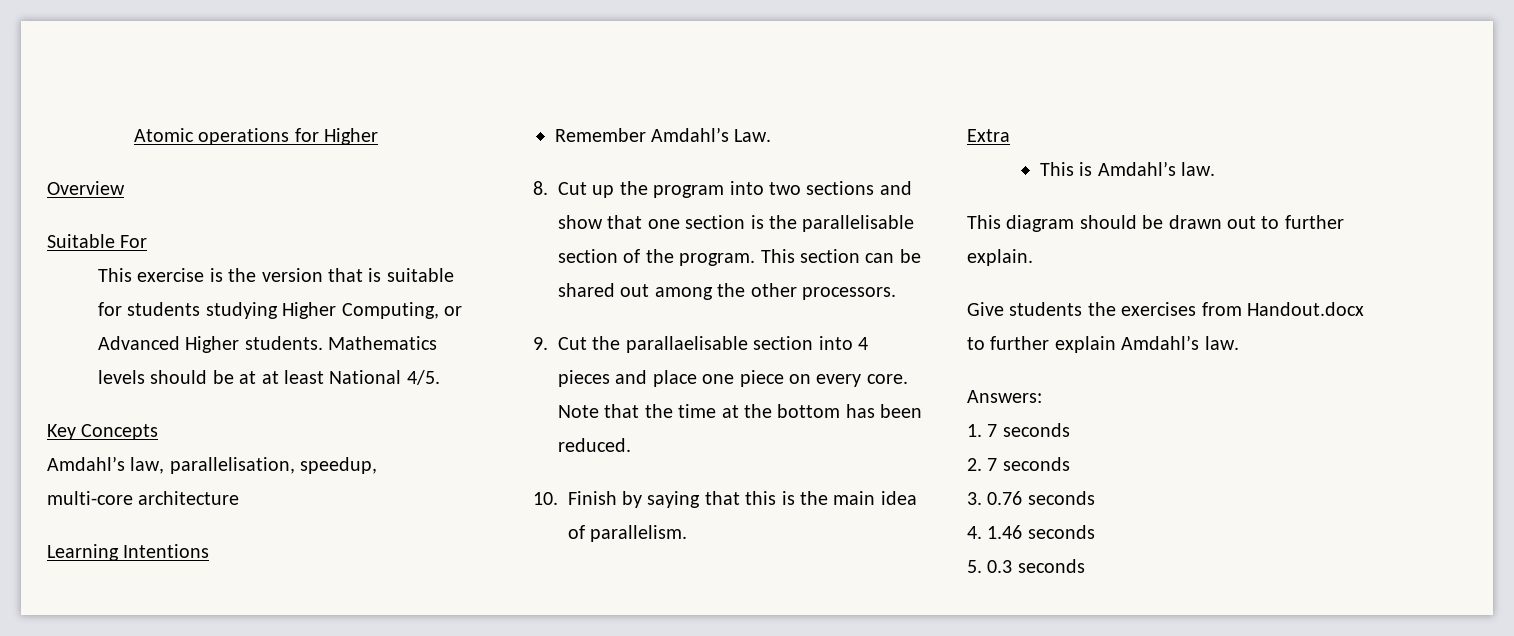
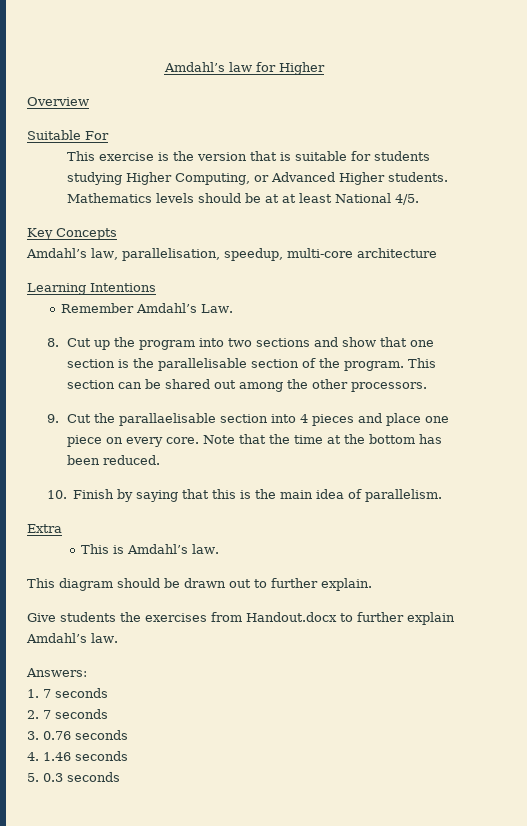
- Atomic operations for Higher
+ Amdahl’s law for Higher

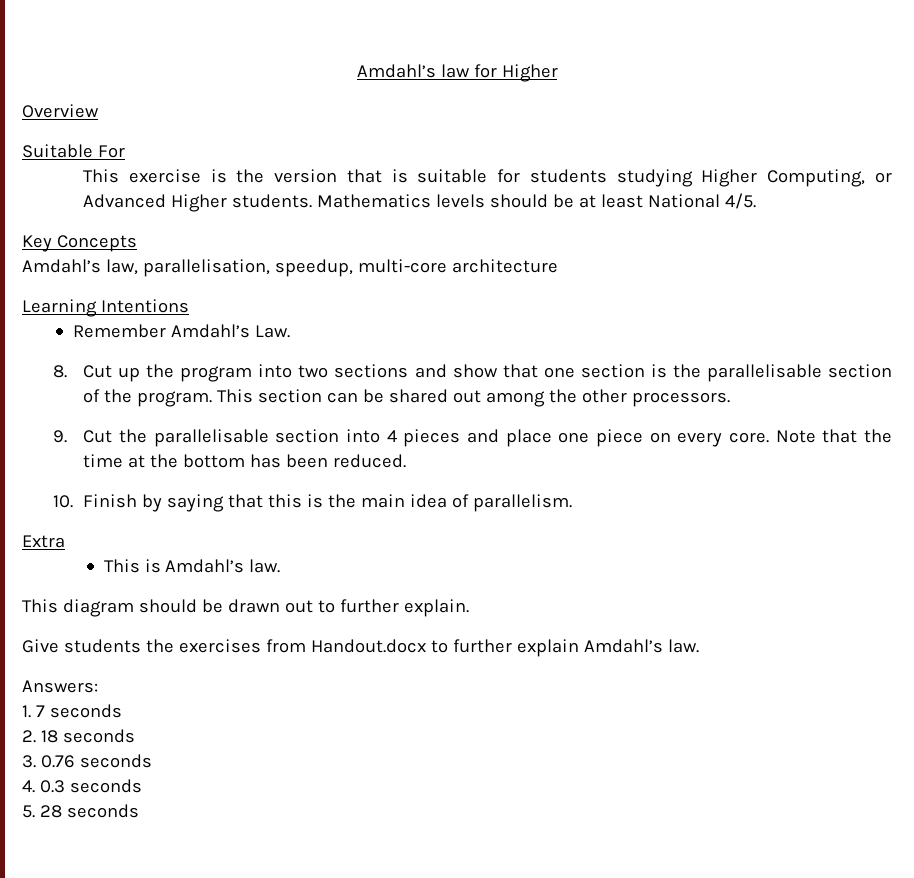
- Mathematics levels should be at at least National 4/5.
+ Mathematics levels should be at least National 4/5.
- 9. Cut the parallaelisable section into 4 pieces and place one piece on every core.
+ 9. Cut the parallelisable section into 4 pieces and place one piece on every core.
- 2. 7 seconds
+ 2. 18 seconds
- 4. 1.46 seconds
+ 4. 0.3 seconds
- 5. 0.3 seconds
+ 5. 28 seconds

